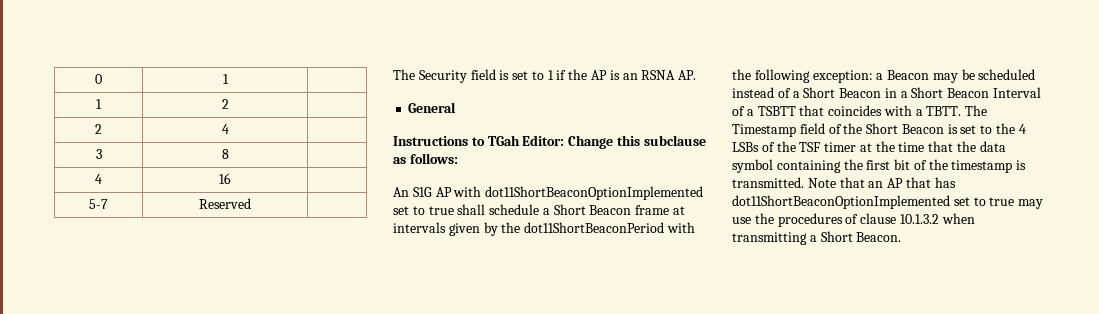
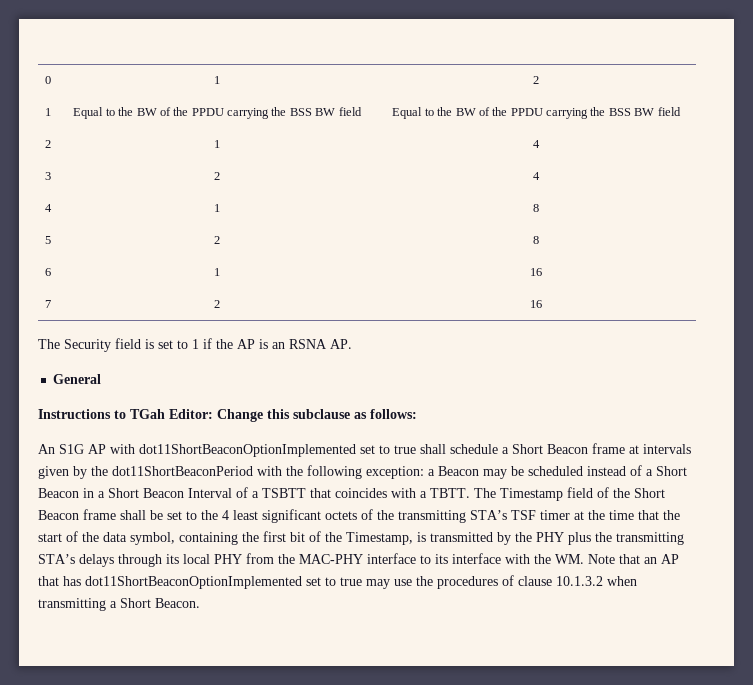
- 0 | 1 |
- 1 | 2 |
- 2 | 4 |
+ 0 | 1 | 2
+ 1 | Equal to the BW of the PPDU carrying the BSS BW field | Equal to the BW of the PPDU carrying the BSS BW field
+ 2 | 1 | 4
- 3 | 8 |
- 4 | 16 |
- 5-7 | Reserved |
+ 3 | 2 | 4
+ 4 | 1 | 8
+ 5 | 2 | 8
+ 6 | 1 | 16
+ 7 | 2 | 16
- The Timestamp field of the Short Beacon is set to the 4 LSBs of the TSF timer at the time that the data symbol containing the first bit of the timestamp is transmitted. Note that an AP that has dot11ShortBeaconOptionImplemented set to true may use the procedures of clause 10.1.3.2 when transmitting a Short Beacon.
+ The Timestamp field of the Short Beacon frame shall be set to the 4 least significant octets of the transmitting STA’s TSF timer at the time that the start of the data symbol, containing the first bit of the Timestamp, is transmitted by the PHY plus the transmitting STA’s delays through its local PHY from the MAC-PHY interface to its interface with the WM. Note that an AP that has dot11ShortBeaconOptionImplemented set to true may use the procedures of clause 10.1.3.2 when transmitting a Short Beacon.

